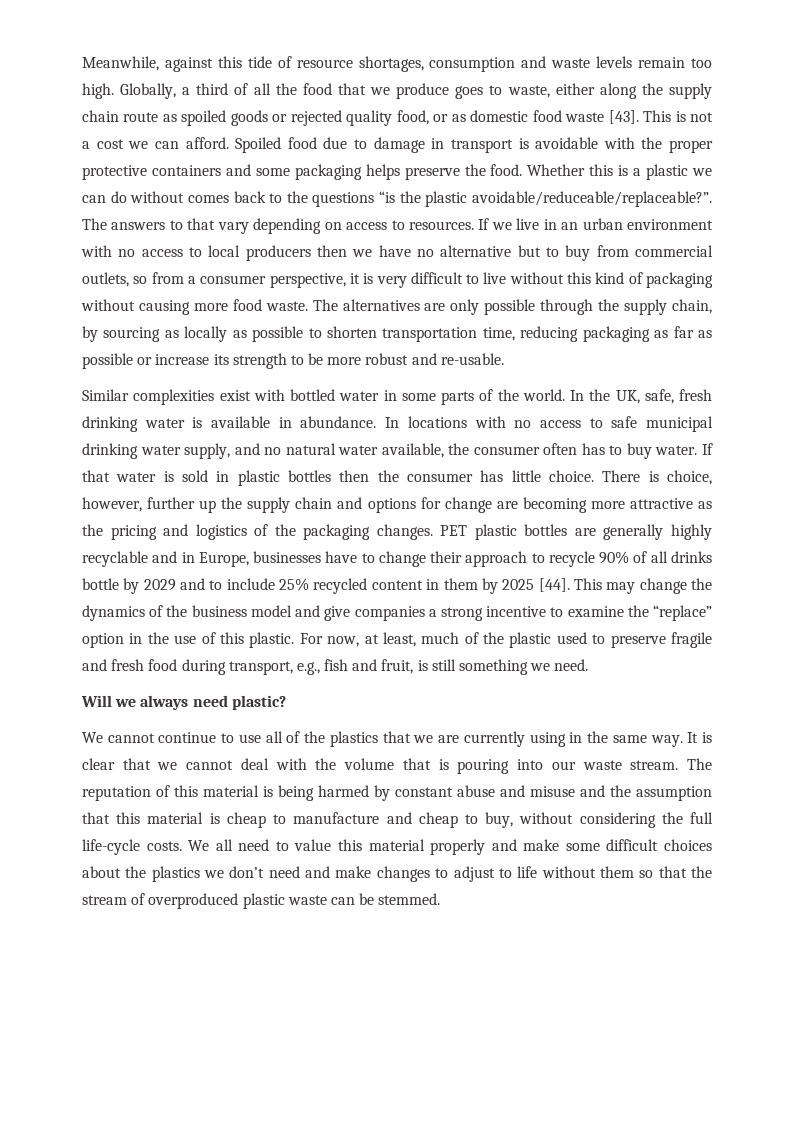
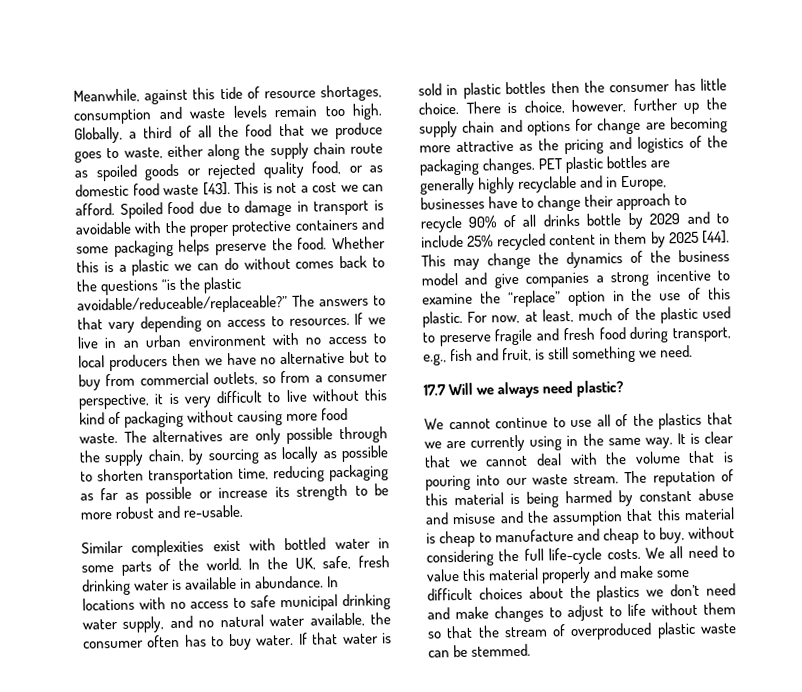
- Whether this is a plastic we can do without comes back to the questions “is the plastic avoidable/reduceable/replaceable?”.
+ Whether this is a plastic we can do without comes back to the questions “is the plastic avoidable/reduceable/replaceable?”
- Will we always need plastic?
+ 17.7 Will we always need plastic?

